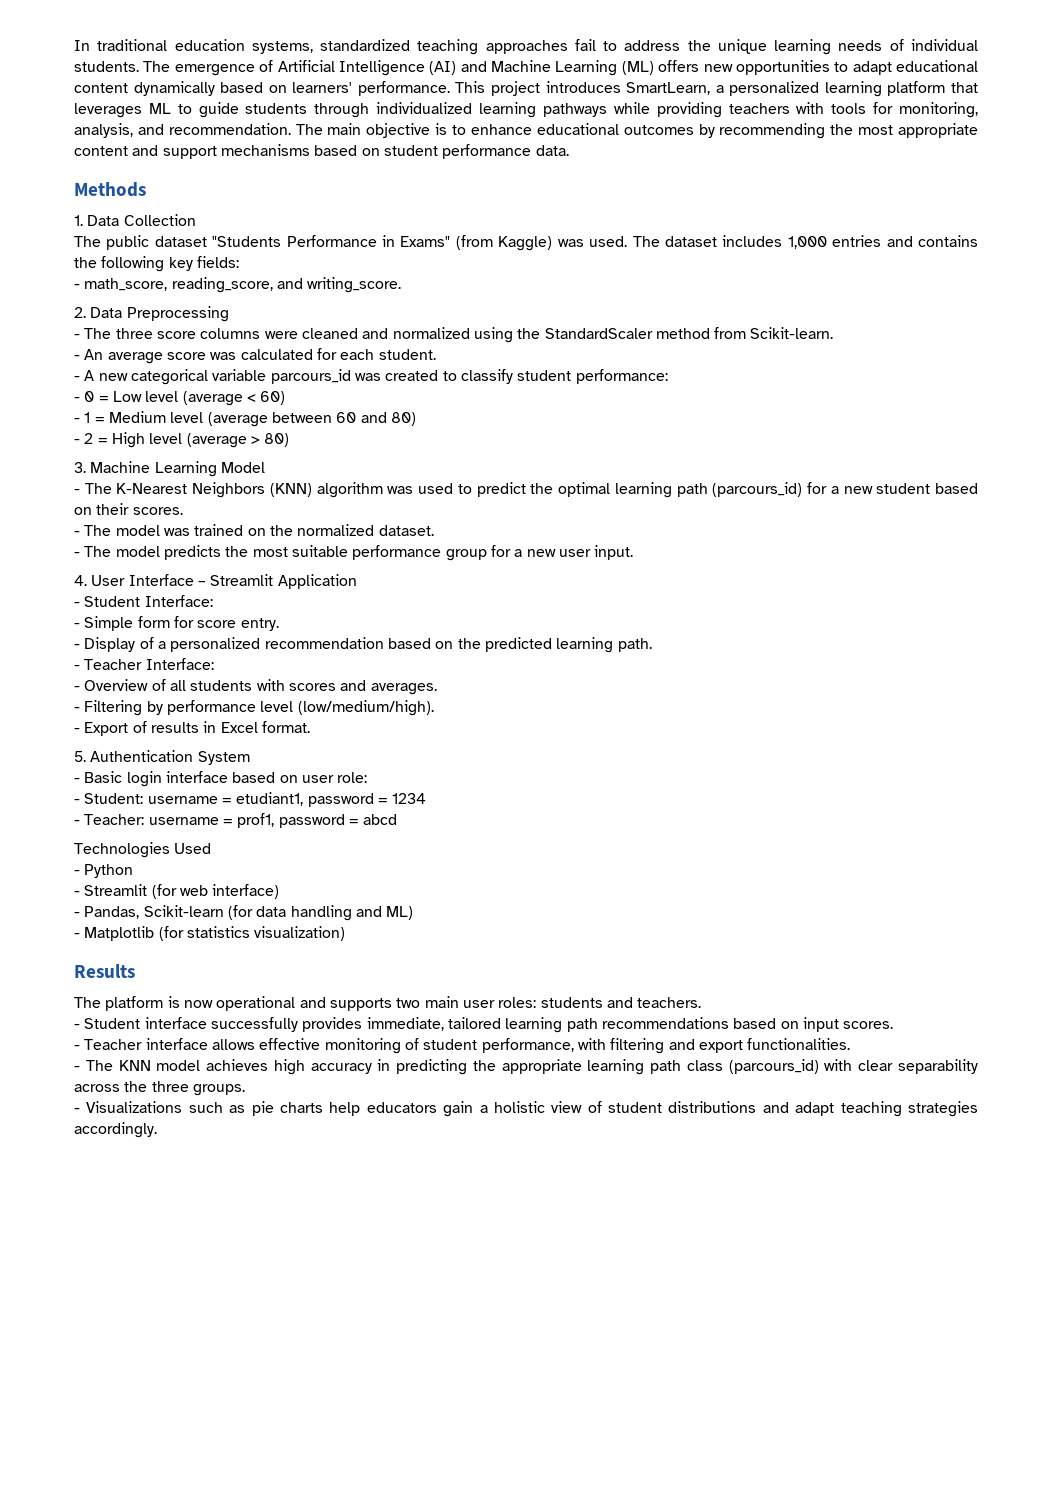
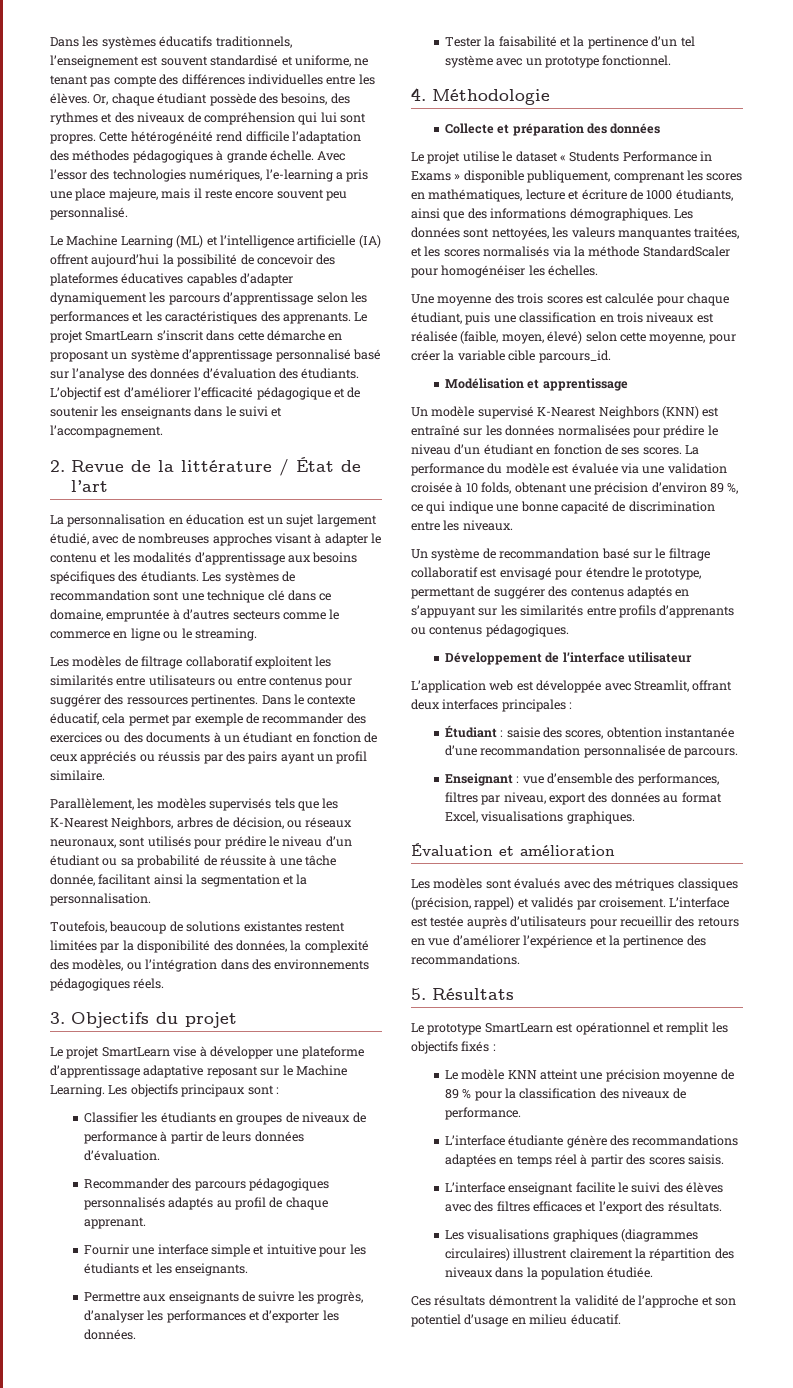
- In traditional education systems, standardized teaching approaches fail to address the unique learning needs of individual students. The emergence of Artificial Intelligence (AI) and Machine Learning (ML) offers new opportunities to adapt educational content dynamically based on learners' performance. This project introduces SmartLearn, a personalized learning platform that leverages ML to guide students through individualized learning pathways while providing teachers with tools for monitoring, analysis, and recommendation. The main objective is to enhance educational outcomes by recommending the most appropriate content and support mechanisms based on student performance data.
- Methods
- 1. Data Collection
- The public dataset "Students Performance in Exams" (from Kaggle) was used. The dataset includes 1,000 entries and contains the following key fields:
- - math_score, reading_score, and writing_score.
- 2. Data Preprocessing
- - The three score columns were cleaned and normalized using the StandardScaler method from Scikit-learn.
- - An average score was calculated for each student.
- - A new categorical variable parcours_id was created to classify student performance:
- - 0 = Low level (average < 60)
- - 1 = Medium level (average between 60 and 80)
- - 2 = High level (average > 80)
- 3. Machine Learning Model
- - The K-Nearest Neighbors (KNN) algorithm was used to predict the optimal learning path (parcours_id) for a new student based on their scores.
- - The model was trained on the normalized dataset.
- - The model predicts the most suitable performance group for a new user input.
- 4. User Interface – Streamlit Application
- - Student Interface:
- - Simple form for score entry.
- - Display of a personalized recommendation based on the predicted learning path.
- - Teacher Interface:
- - Overview of all students with scores and averages.
- - Filtering by performance level (low/medium/high).
- - Export of results in Excel format.
- 5. Authentication System
- - Basic login interface based on user role:
- - Student: username = etudiant1, password = 1234
- - Teacher: username = prof1, password = abcd
- Technologies Used
- - Python
- - Streamlit (for web interface)
- - Pandas, Scikit-learn (for data handling and ML)
- - Matplotlib (for statistics visualization)
- Results
- The platform is now operational and supports two main user roles: students and teachers.
- - Student interface successfully provides immediate, tailored learning path recommendations based on input scores.
- - Teacher interface allows effective monitoring of student performance, with filtering and export functionalities.
- - The KNN model achieves high accuracy in predicting the appropriate learning path class (parcours_id) with clear separability across the three groups.
- - Visualizations such as pie charts help educators gain a holistic view of student distributions and adapt teaching strategies accordingly.
+ Dans les systèmes éducatifs traditionnels, l’enseignement est souvent standardisé et uniforme, ne tenant pas compte des différences individuelles entre les élèves. Or, chaque étudiant possède des besoins, des rythmes et des niveaux de compréhension qui lui sont propres. Cette hétérogénéité rend difficile l’adaptation des méthodes pédagogiques à grande échelle. Avec l’essor des technologies numériques, l’e-learning a pris une place majeure, mais il reste encore souvent peu personnalisé.
+ Le Machine Learning (ML) et l’intelligence artificielle (IA) offrent aujourd’hui la possibilité de concevoir des plateformes éducatives capables d’adapter dynamiquement les parcours d’apprentissage selon les performances et les caractéristiques des apprenants. Le projet SmartLearn s’inscrit dans cette démarche en proposant un système d’apprentissage personnalisé basé sur l’analyse des données d’évaluation des étudiants. L’objectif est d’améliorer l’efficacité pédagogique et de soutenir les enseignants dans le suivi et l’accompagnement.
+ 2. Revue de la littérature / État de l’art
+ La personnalisation en éducation est un sujet largement étudié, avec de nombreuses approches visant à adapter le contenu et les modalités d’apprentissage aux besoins spécifiques des étudiants. Les systèmes de recommandation sont une technique clé dans ce domaine, empruntée à d’autres secteurs comme le commerce en ligne ou le streaming.
+ Les modèles de filtrage collaboratif exploitent les similarités entre utilisateurs ou entre contenus pour suggérer des ressources pertinentes. Dans le contexte éducatif, cela permet par exemple de recommander des exercices ou des documents à un étudiant en fonction de ceux appréciés ou réussis par des pairs ayant un profil similaire.
+ Parallèlement, les modèles supervisés tels que les K-Nearest Neighbors, arbres de décision, ou réseaux neuronaux, sont utilisés pour prédire le niveau d’un étudiant ou sa probabilité de réussite à une tâche donnée, facilitant ainsi la segmentation et la personnalisation.
+ Toutefois, beaucoup de solutions existantes restent limitées par la disponibilité des données, la complexité des modèles, ou l’intégration dans des environnements pédagogiques réels.
+ 3. Objectifs du projet
+ Le projet SmartLearn vise à développer une plateforme d’apprentissage adaptative reposant sur le Machine Learning. Les objectifs principaux sont :
+ Classifier les étudiants en groupes de niveaux de performance à partir de leurs données d’évaluation.
+ Recommander des parcours pédagogiques personnalisés adaptés au profil de chaque apprenant.
+ Fournir une interface simple et intuitive pour les étudiants et les enseignants.
+ Permettre aux enseignants de suivre les progrès, d’analyser les performances et d’exporter les données.
+ Tester la faisabilité et la pertinence d’un tel système avec un prototype fonctionnel.
+ 4. Méthodologie
+ Collecte et préparation des données
+ Le projet utilise le dataset « Students Performance in Exams » disponible publiquement, comprenant les scores en mathématiques, lecture et écriture de 1000 étudiants, ainsi que des informations démographiques. Les données sont nettoyées, les valeurs manquantes traitées, et les scores normalisés via la méthode StandardScaler pour homogénéiser les échelles.
+ Une moyenne des trois scores est calculée pour chaque étudiant, puis une classification en trois niveaux est réalisée (faible, moyen, élevé) selon cette moyenne, pour créer la variable cible parcours_id.
+ Modélisation et apprentissage
+ Un modèle supervisé K-Nearest Neighbors (KNN) est entraîné sur les données normalisées pour prédire le niveau d’un étudiant en fonction de ses scores. La performance du modèle est évaluée via une validation croisée à 10 folds, obtenant une précision d’environ 89 %, ce qui indique une bonne capacité de discrimination entre les niveaux.
+ Un système de recommandation basé sur le filtrage collaboratif est envisagé pour étendre le prototype, permettant de suggérer des contenus adaptés en s’appuyant sur les similarités entre profils d’apprenants ou contenus pédagogiques.
+ Développement de l’interface utilisateur
+ L’application web est développée avec Streamlit, offrant deux interfaces principales :
+ Étudiant : saisie des scores, obtention instantanée d’une recommandation personnalisée de parcours.
+ Enseignant : vue d’ensemble des performances, filtres par niveau, export des données au format Excel, visualisations graphiques.
+ Évaluation et amélioration
+ Les modèles sont évalués avec des métriques classiques (précision, rappel) et validés par croisement. L’interface est testée auprès d’utilisateurs pour recueillir des retours en vue d’améliorer l’expérience et la pertinence des recommandations.
+ 5. Résultats
+ Le prototype SmartLearn est opérationnel et remplit les objectifs fixés :
+ Le modèle KNN atteint une précision moyenne de 89 % pour la classification des niveaux de performance.
+ L’interface étudiante génère des recommandations adaptées en temps réel à partir des scores saisis.
+ L’interface enseignant facilite le suivi des élèves avec des filtres efficaces et l’export des résultats.
+ Les visualisations graphiques (diagrammes circulaires) illustrent clairement la répartition des niveaux dans la population étudiée.
+ Ces résultats démontrent la validité de l’approche et son potentiel d’usage en milieu éducatif.

